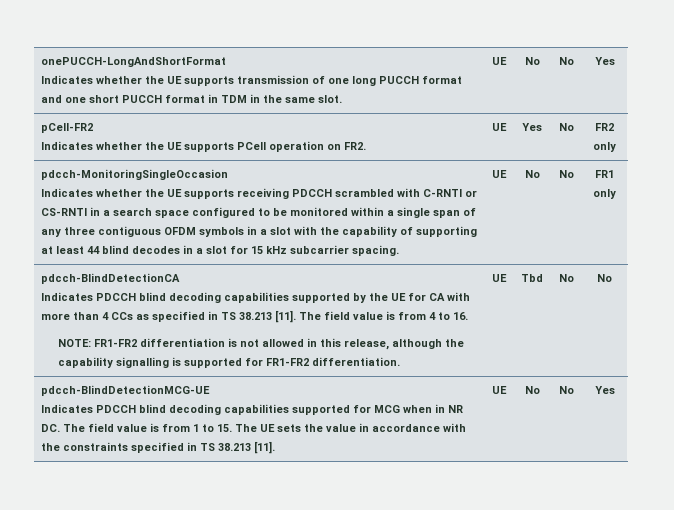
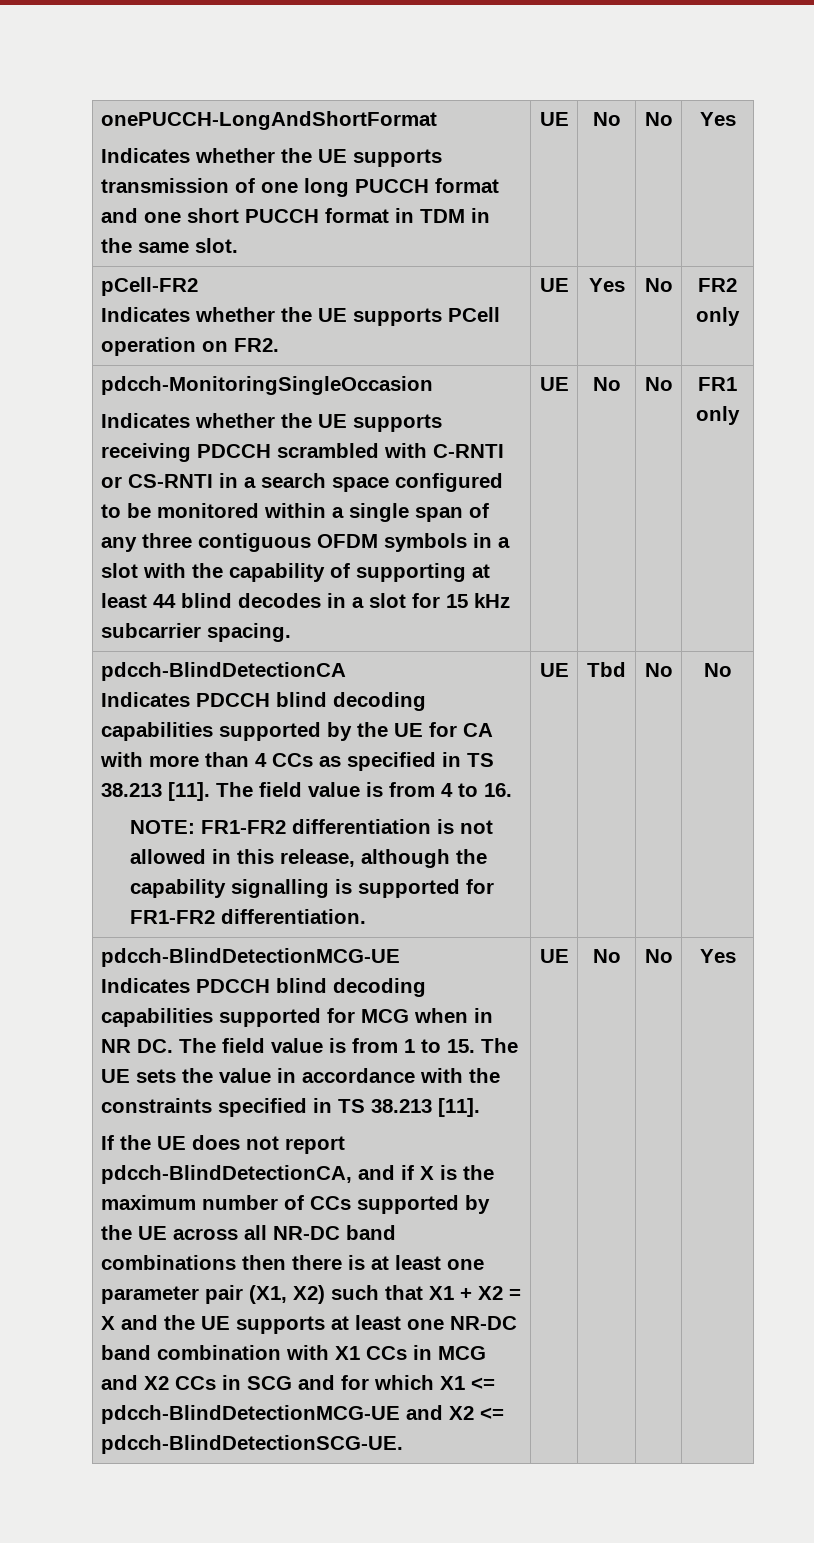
+ If the UE does not report pdcch-BlindDetectionCA, and if X is the maximum number of CCs supported by the UE across all NR-DC band combinations then there is at least one parameter pair (X1, X2) such that X1 + X2 = X and the UE supports at least one NR-DC band combination with X1 CCs in MCG and X2 CCs in SCG and for which X1 <= pdcch-BlindDetectionMCG-UE and X2 <= pdcch-BlindDetectionSCG-UE.

